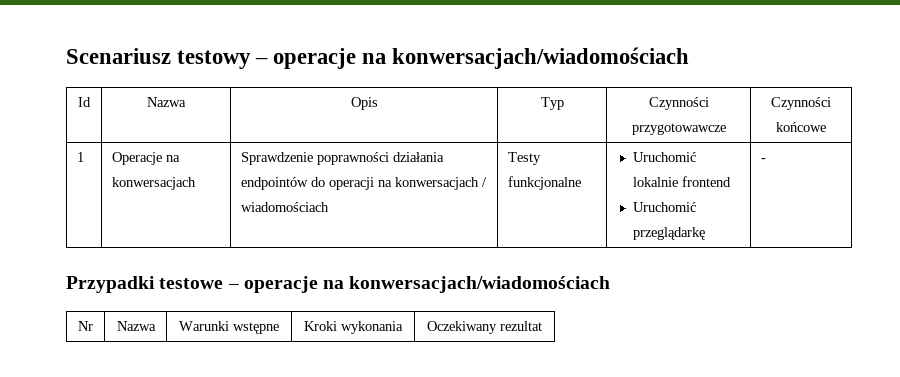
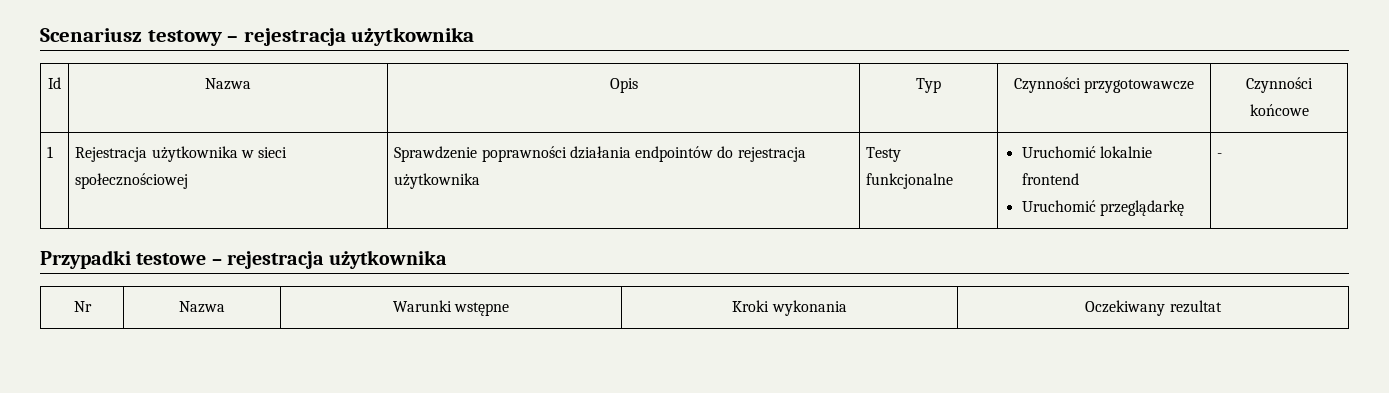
- Scenariusz testowy – operacje na konwersacjach/wiadomościach
+ Scenariusz testowy – rejestracja użytkownika
- 1 | Operacje na konwersacjach | Sprawdzenie poprawności działania endpointów do operacji na konwersacjach / wiadomościach | Testy funkcjonalne | Uruchomić lokalnie frontend
+ 1 | Rejestracja użytkownika w sieci społecznościowej | Sprawdzenie poprawności działania endpointów do rejestracja użytkownika | Testy funkcjonalne | Uruchomić lokalnie frontend
- Przypadki testowe – operacje na konwersacjach/wiadomościach
+ Przypadki testowe – rejestracja użytkownika

